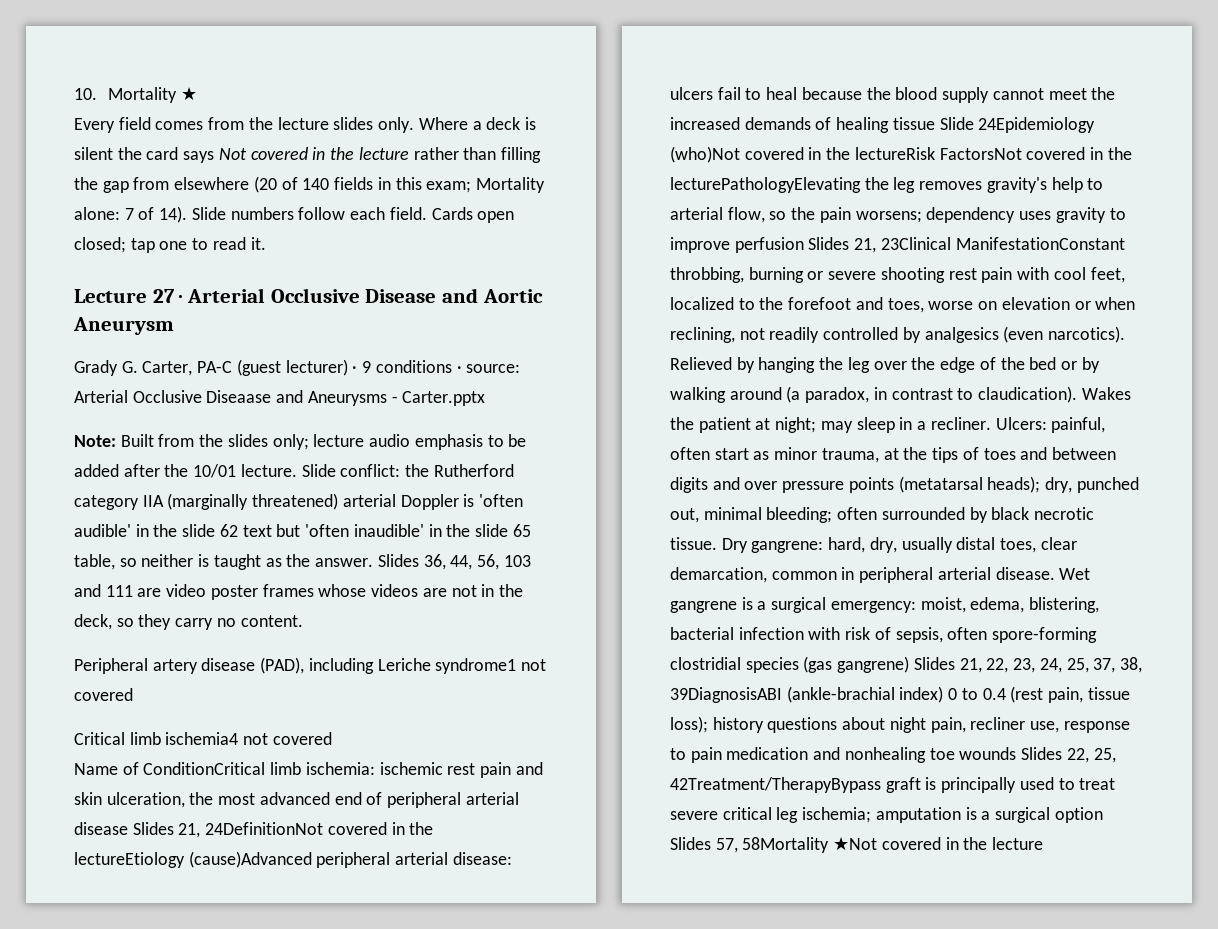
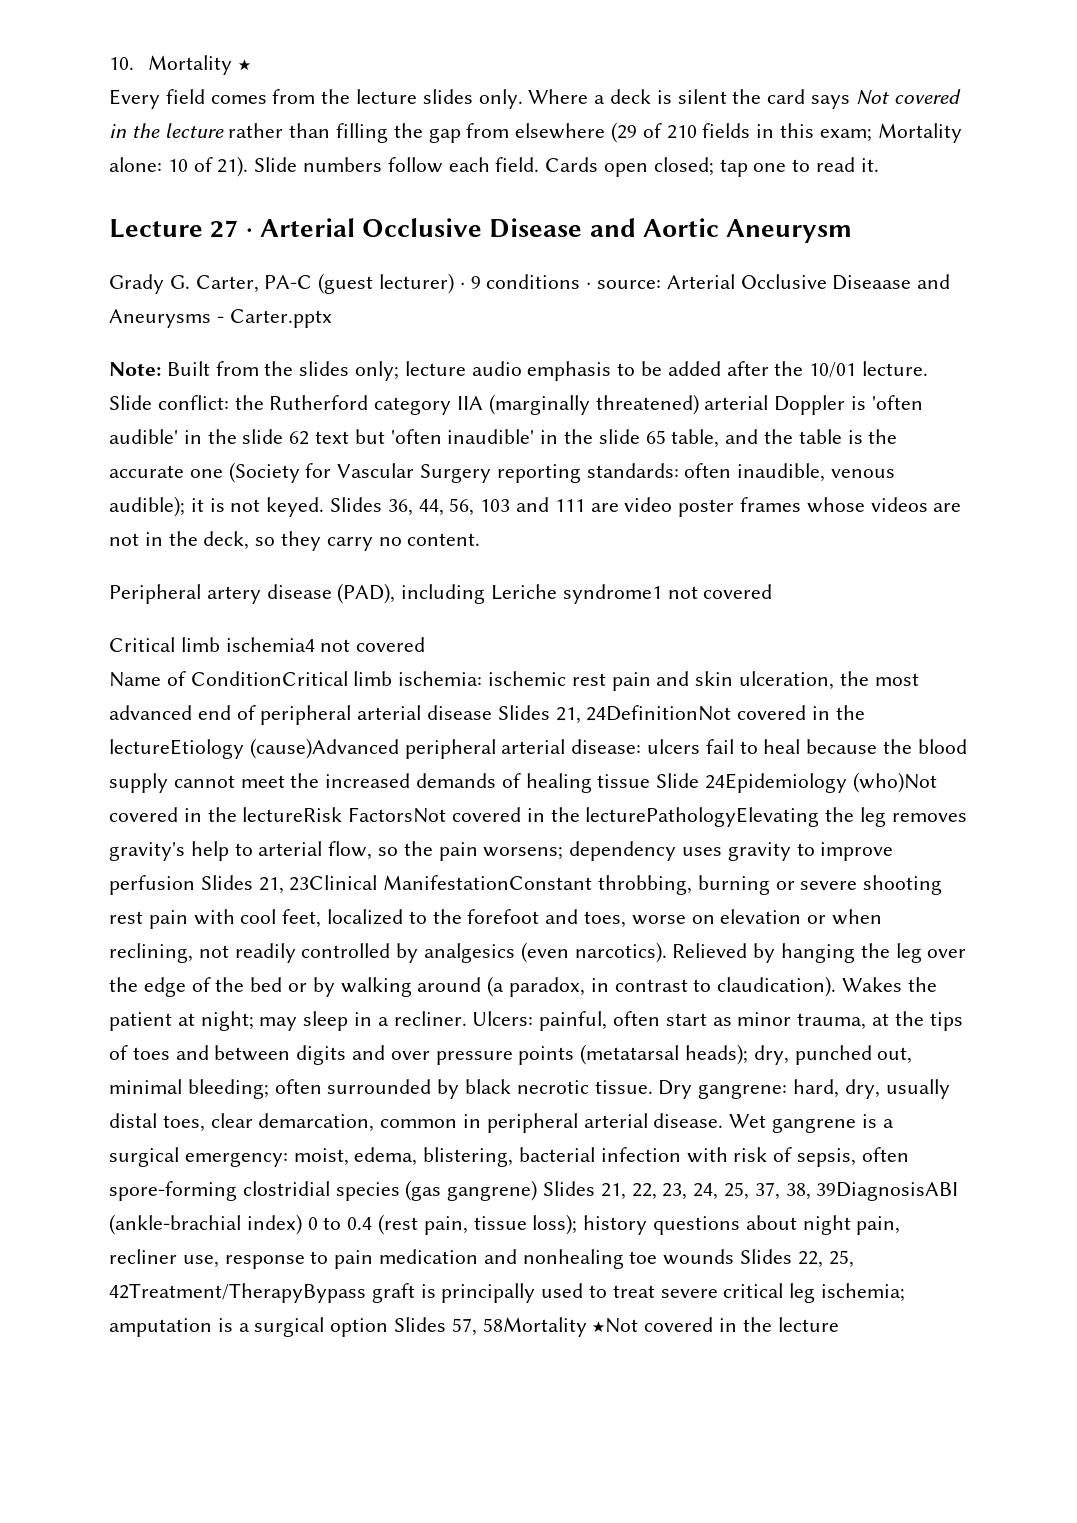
- Where a deck is silent the card says Not covered in the lecture rather than filling the gap from elsewhere (20 of 140 fields in this exam; Mortality alone: 7 of 14).
+ Where a deck is silent the card says Not covered in the lecture rather than filling the gap from elsewhere (29 of 210 fields in this exam; Mortality alone: 10 of 21).
- Slide conflict: the Rutherford category IIA (marginally threatened) arterial Doppler is 'often audible' in the slide 62 text but 'often inaudible' in the slide 65 table, so neither is taught as the answer.
+ Slide conflict: the Rutherford category IIA (marginally threatened) arterial Doppler is 'often audible' in the slide 62 text but 'often inaudible' in the slide 65 table, and the table is the accurate one (Society for Vascular Surgery reporting standards: often inaudible, venous audible); it is not keyed.

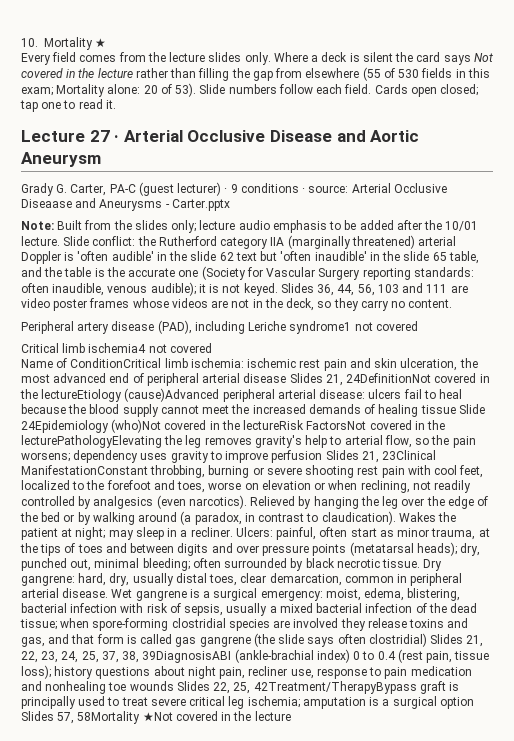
- Where a deck is silent the card says Not covered in the lecture rather than filling the gap from elsewhere (29 of 210 fields in this exam; Mortality alone: 10 of 21).
+ Where a deck is silent the card says Not covered in the lecture rather than filling the gap from elsewhere (55 of 530 fields in this exam; Mortality alone: 20 of 53).
- moist, edema, blistering, bacterial infection with risk of sepsis, often spore-forming clostridial species (gas gangrene) Slides 21, 22, 23, 24, 25, 37, 38, 39DiagnosisABI (ankle-brachial index) 0 to 0.4 (rest pain, tissue loss);
+ moist, edema, blistering, bacterial infection with risk of sepsis, usually a mixed bacterial infection of the dead tissue; when spore-forming clostridial species are involved they release toxins and gas, and that form is called gas gangrene (the slide says often clostridial) Slides 21, 22, 23, 24, 25, 37, 38, 39DiagnosisABI (ankle-brachial index) 0 to 0.4 (rest pain, tissue loss);

